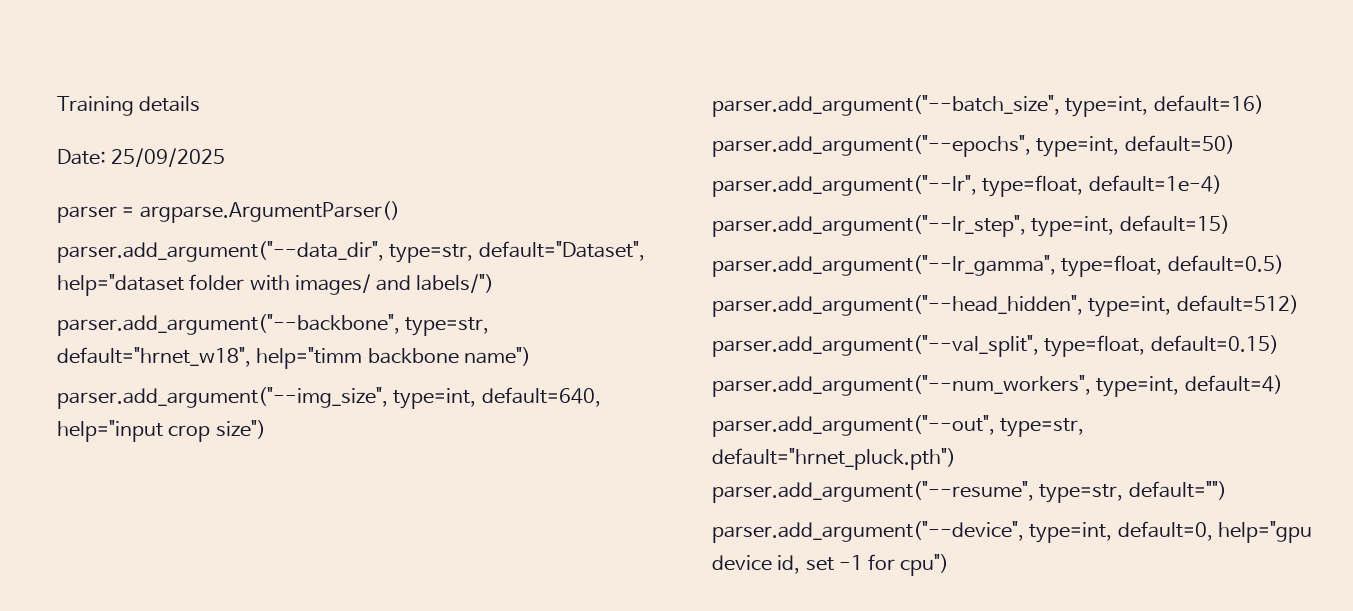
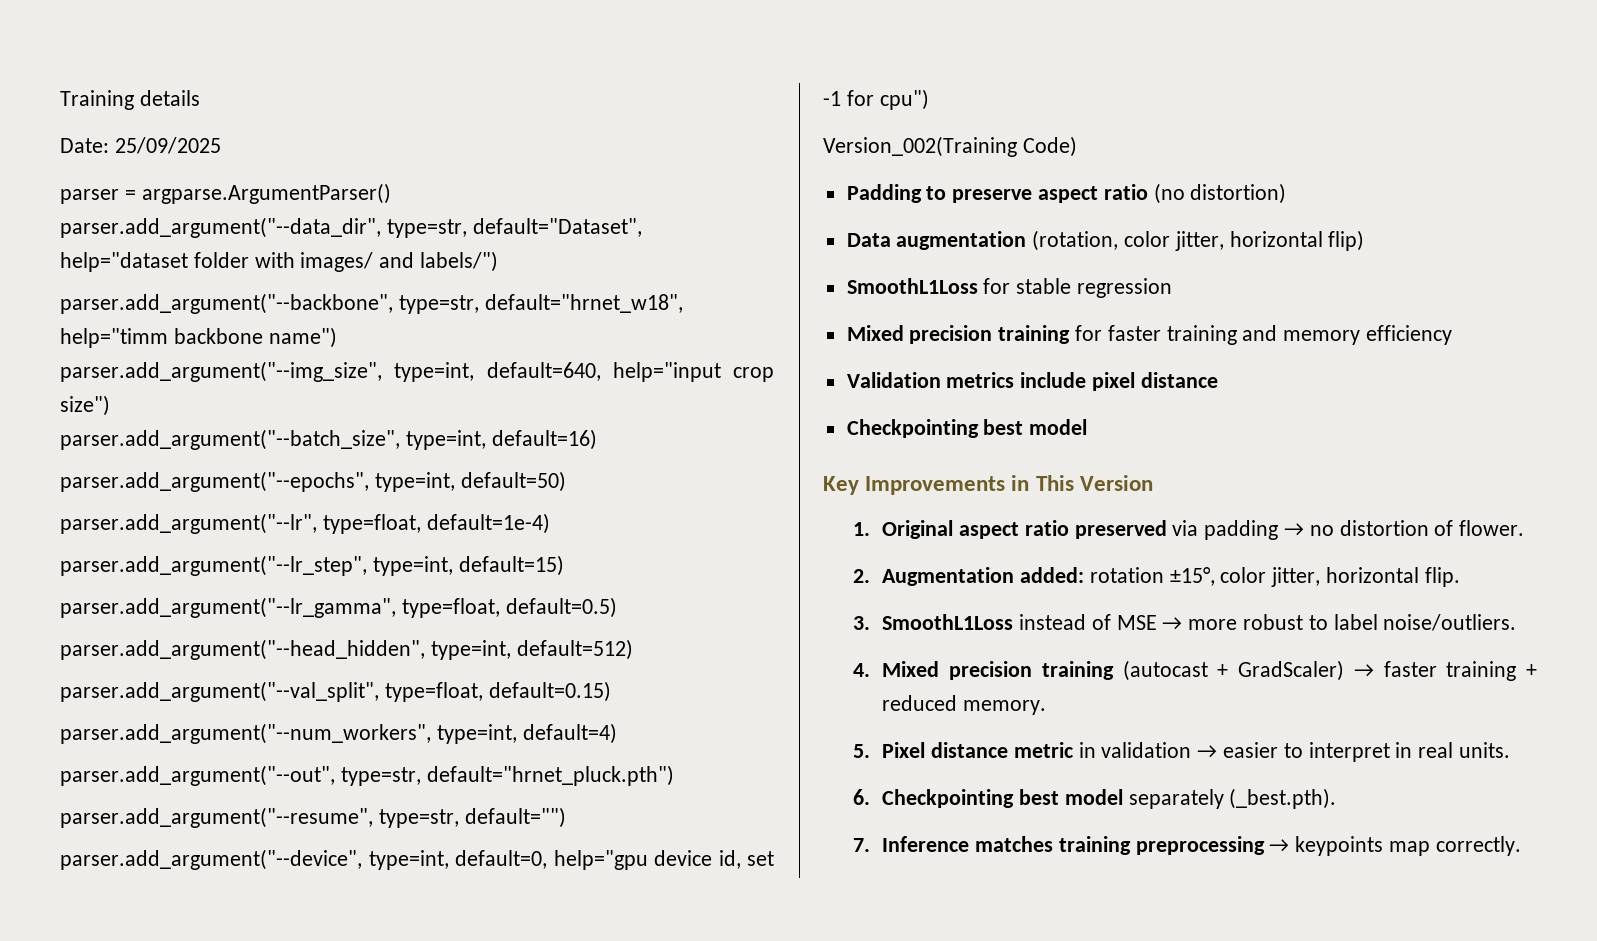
+ Version_002(Training Code)
+ Padding to preserve aspect ratio (no distortion)
+ Data augmentation (rotation, color jitter, horizontal flip)
+ SmoothL1Loss for stable regression
+ Mixed precision training for faster training and memory efficiency
+ Validation metrics include pixel distance
+ Checkpointing best model
+ Key Improvements in This Version
+ 1. Original aspect ratio preserved via padding → no distortion of flower.
+ 2. Augmentation added: rotation ±15°, color jitter, horizontal flip.
+ 3. SmoothL1Loss instead of MSE → more robust to label noise/outliers.
+ 4. Mixed precision training (autocast + GradScaler) → faster training + reduced memory.
+ 5. Pixel distance metric in validation → easier to interpret in real units.
+ 6. Checkpointing best model separately (_best.pth).
+ 7. Inference matches training preprocessing → keypoints map correctly.

